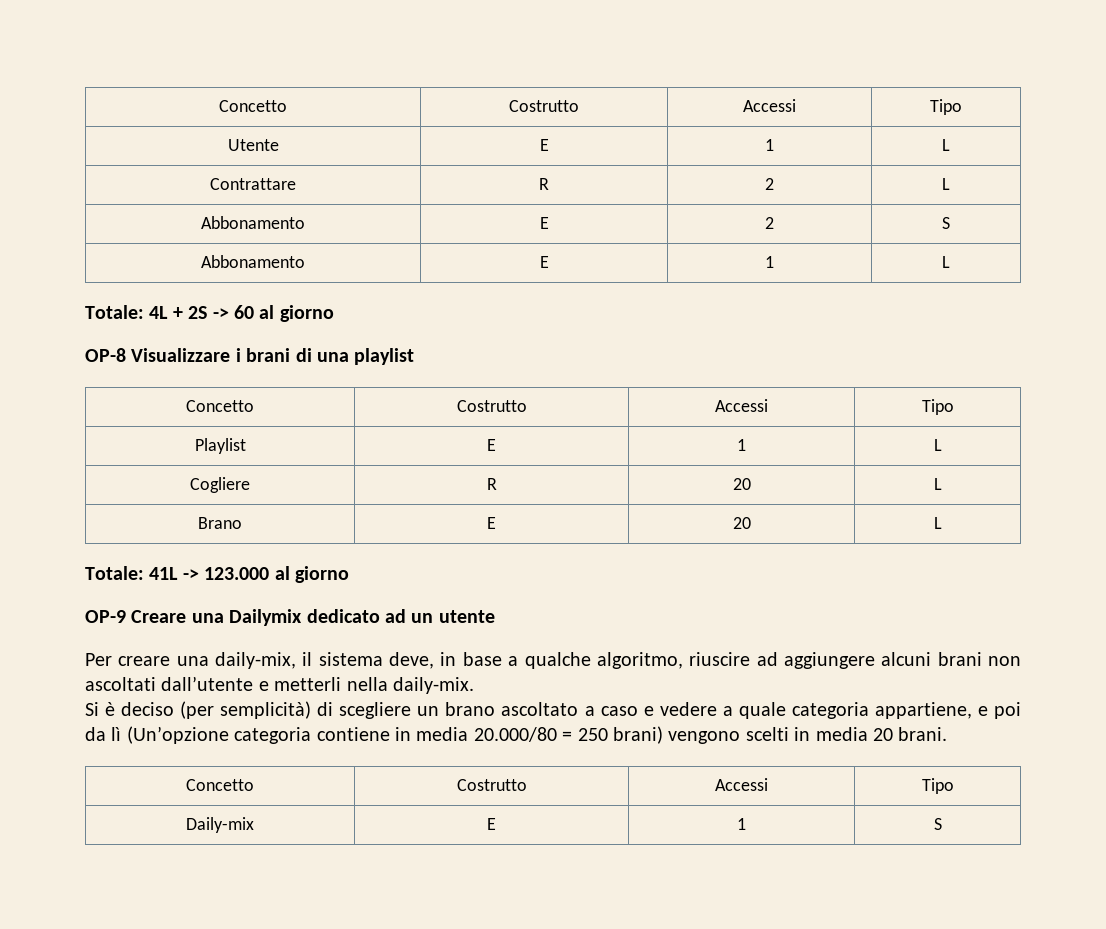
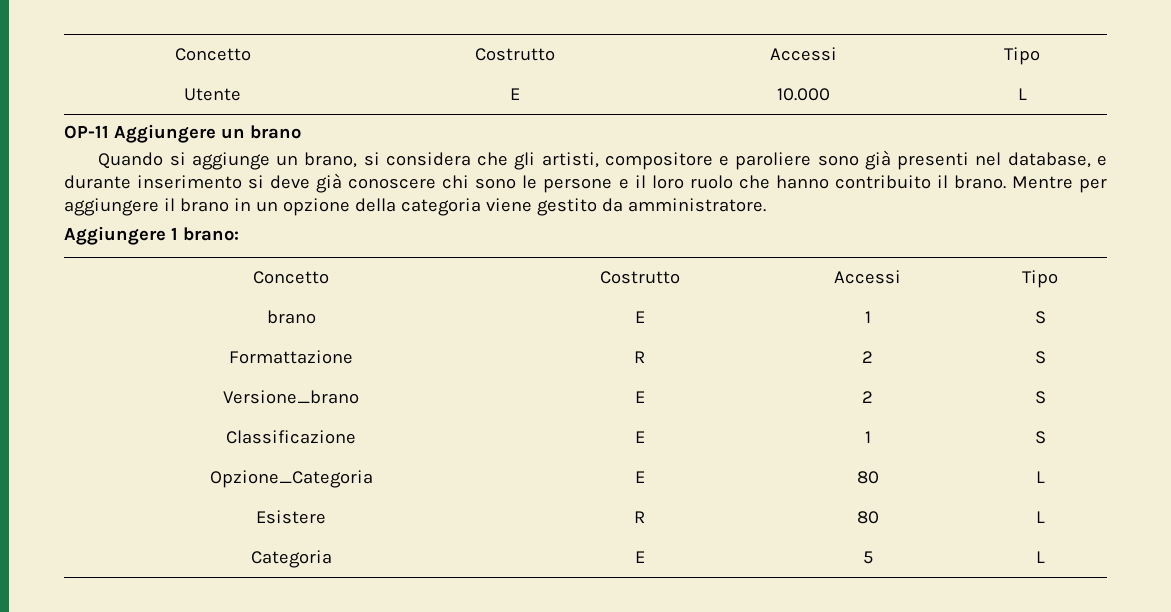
- Utente | E | 1 | L
- Contrattare | R | 2 | L
- Abbonamento | E | 2 | S
- Abbonamento | E | 1 | L
- Totale: 4L + 2S -> 60 al giorno
- OP-8 Visualizzare i brani di una playlist
+ Utente | E | 10.000 | L
+ OP-11 Aggiungere un brano
+ Quando si aggiunge un brano, si considera che gli artisti, compositore e paroliere sono già presenti nel database, e durante inserimento si deve già conoscere chi sono le persone e il loro ruolo che hanno contribuito il brano. Mentre per aggiungere il brano in un opzione della categoria viene gestito da amministratore.
+ Aggiungere 1 brano:
  Concetto | Costrutto | Accessi | Tipo
- Playlist | E | 1 | L
- Cogliere | R | 20 | L
- Brano | E | 20 | L
- Totale: 41L -> 123.000 al giorno
- OP-9 Creare una Dailymix dedicato ad un utente
- Per creare una daily-mix, il sistema deve, in base a qualche algoritmo, riuscire ad aggiungere alcuni brani non ascoltati dall’utente e metterli nella daily-mix.
- Si è deciso (per semplicità) di scegliere un brano ascoltato a caso e vedere a quale categoria appartiene, e poi da lì (Un’opzione categoria contiene in media 20.000/80 = 250 brani) vengono scelti in media 20 brani.
- Concetto | Costrutto | Accessi | Tipo
- Daily-mix | E | 1 | S
+ brano | E | 1 | S
+ Formattazione | R | 2 | S
+ Versione_brano | E | 2 | S
+ Classificazione | E | 1 | S
+ Opzione_Categoria | E | 80 | L
+ Esistere | R | 80 | L
+ Categoria | E | 5 | L

